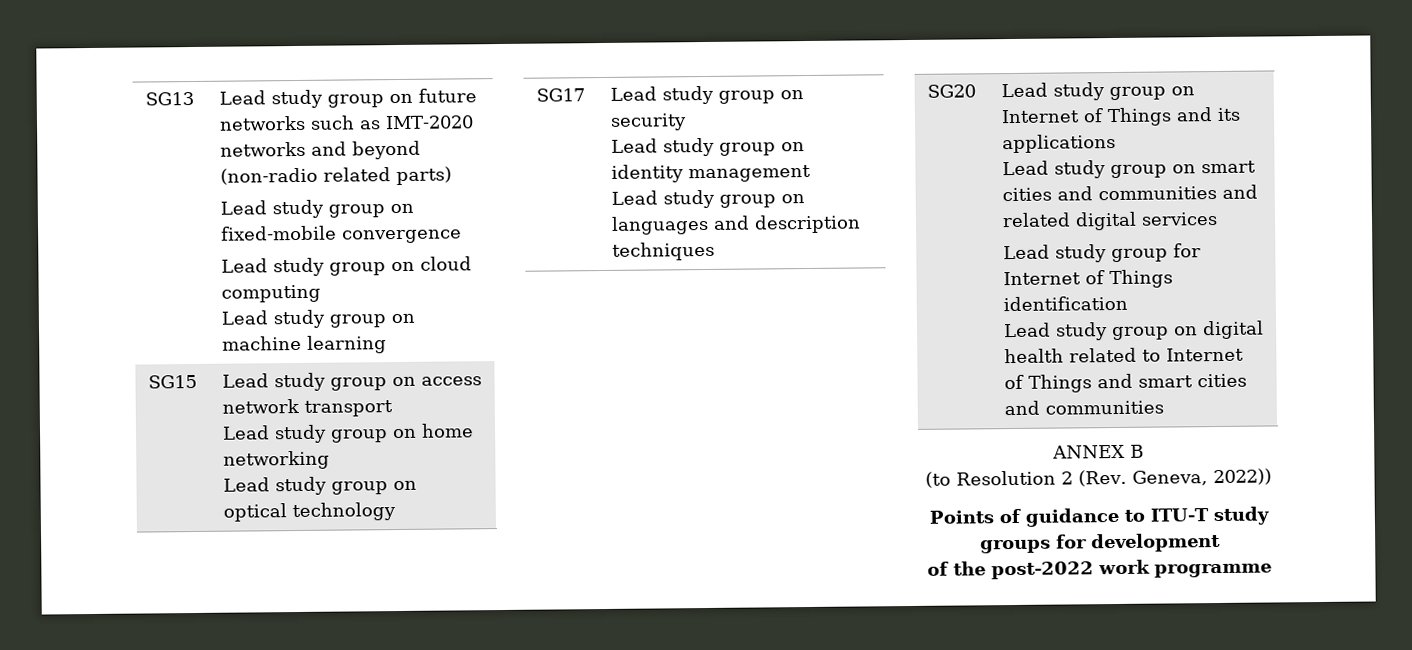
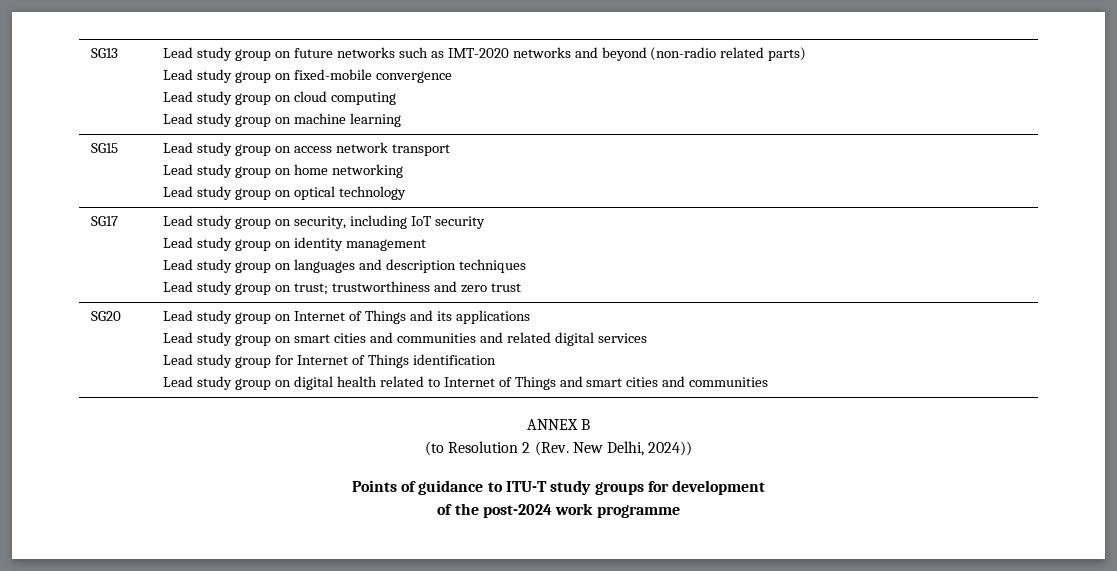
- SG17 | Lead study group on security
+ SG17 | Lead study group on security, including IoT security
  Lead study group on identity management
  Lead study group on languages and description techniques
+ Lead study group on trust; trustworthiness and zero trust
- (to Resolution 2 (Rev. Geneva, 2022))
+ (to Resolution 2 (Rev. New Delhi, 2024))
- of the post-2022 work programme
+ of the post-2024 work programme

